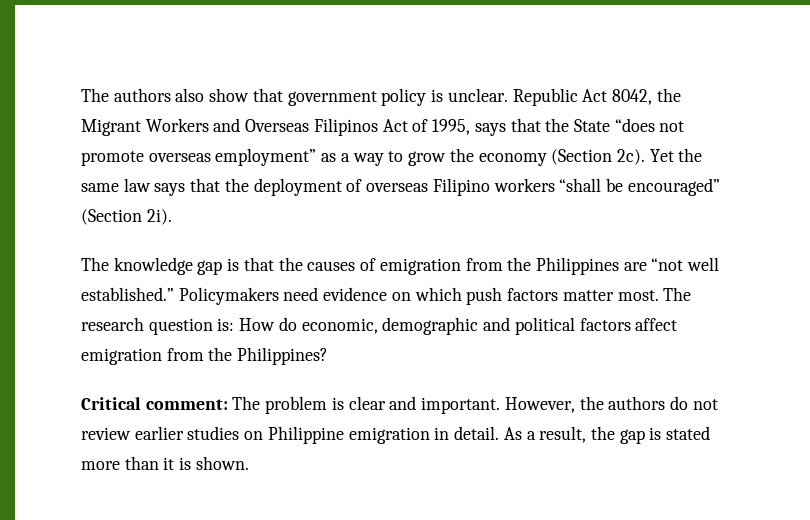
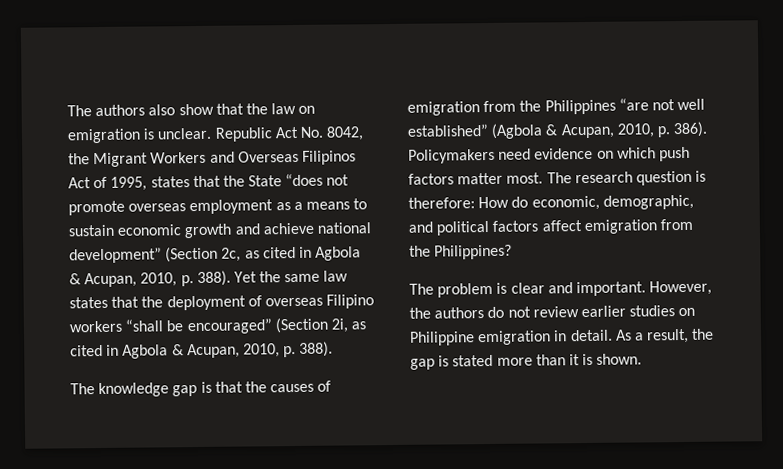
- The authors also show that government policy is unclear.
+ The authors also show that the law on emigration is unclear.
- Republic Act 8042, the Migrant Workers and Overseas Filipinos Act of 1995, says that the State “does not promote overseas employment” as a way to grow the economy (Section 2c).
+ Republic Act No. 8042, the Migrant Workers and Overseas Filipinos Act of 1995, states that the State “does not promote overseas employment as a means to sustain economic growth and achieve national development” (Section 2c, as cited in Agbola & Acupan, 2010, p. 388).
- Yet the same law says that the deployment of overseas Filipino workers “shall be encouraged” (Section 2i).
+ Yet the same law states that the deployment of overseas Filipino workers “shall be encouraged” (Section 2i, as cited in Agbola & Acupan, 2010, p. 388).
- The knowledge gap is that the causes of emigration from the Philippines are “not well established.”
+ The knowledge gap is that the causes of emigration from the Philippines “are not well established” (Agbola & Acupan, 2010, p. 386).
- The research question is: How do economic, demographic and political factors affect emigration from the Philippines?
+ The research question is therefore: How do economic, demographic, and political factors affect emigration from the Philippines?
- Critical comment: The problem is clear and important.
+ The problem is clear and important.

